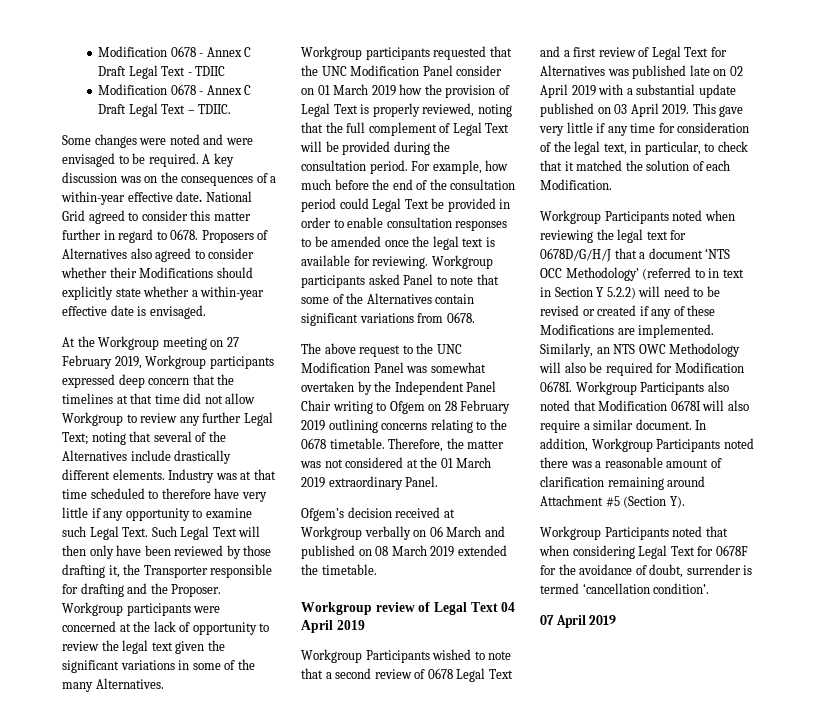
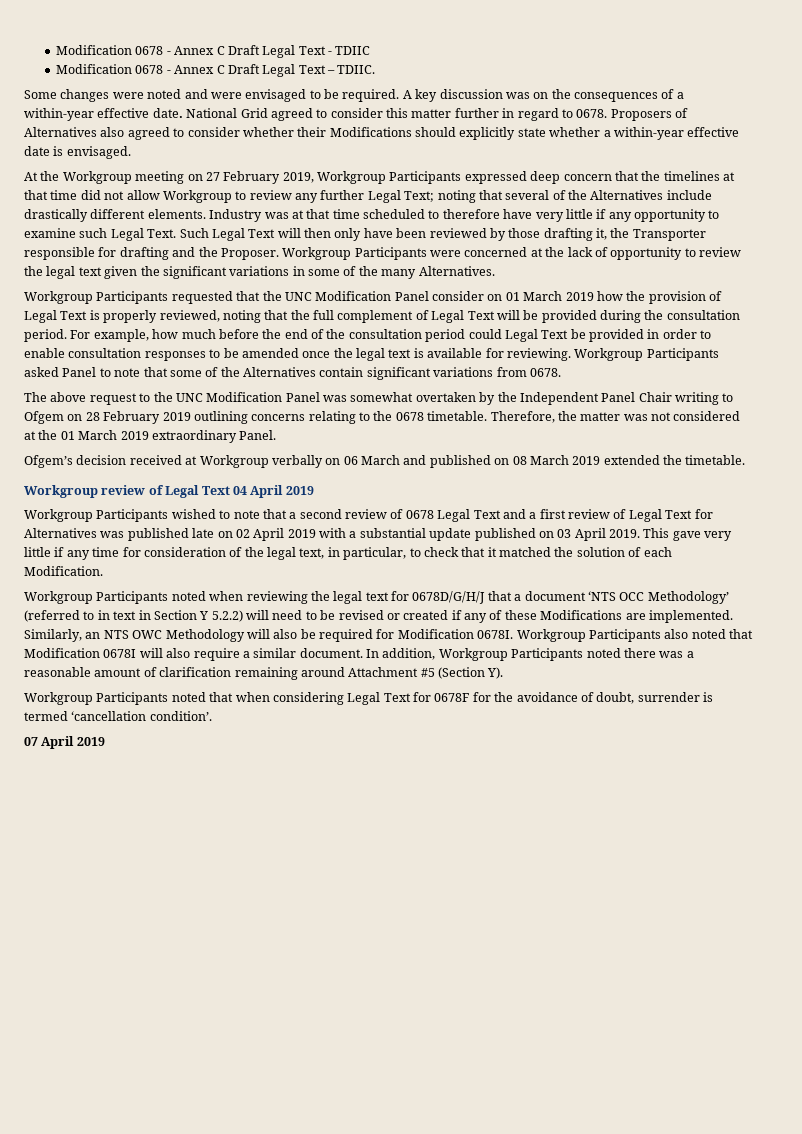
- At the Workgroup meeting on 27 February 2019, Workgroup participants expressed deep concern that the timelines at that time did not allow Workgroup to review any further Legal Text; noting that several of the Alternatives include drastically different elements.
+ At the Workgroup meeting on 27 February 2019, Workgroup Participants expressed deep concern that the timelines at that time did not allow Workgroup to review any further Legal Text; noting that several of the Alternatives include drastically different elements.
- Workgroup participants were concerned at the lack of opportunity to review the legal text given the significant variations in some of the many Alternatives.
+ Workgroup Participants were concerned at the lack of opportunity to review the legal text given the significant variations in some of the many Alternatives.
- Workgroup participants requested that the UNC Modification Panel consider on 01 March 2019 how the provision of Legal Text is properly reviewed, noting that the full complement of Legal Text will be provided during the consultation period.
+ Workgroup Participants requested that the UNC Modification Panel consider on 01 March 2019 how the provision of Legal Text is properly reviewed, noting that the full complement of Legal Text will be provided during the consultation period.
- Workgroup participants asked Panel to note that some of the Alternatives contain significant variations from 0678.
+ Workgroup Participants asked Panel to note that some of the Alternatives contain significant variations from 0678.

